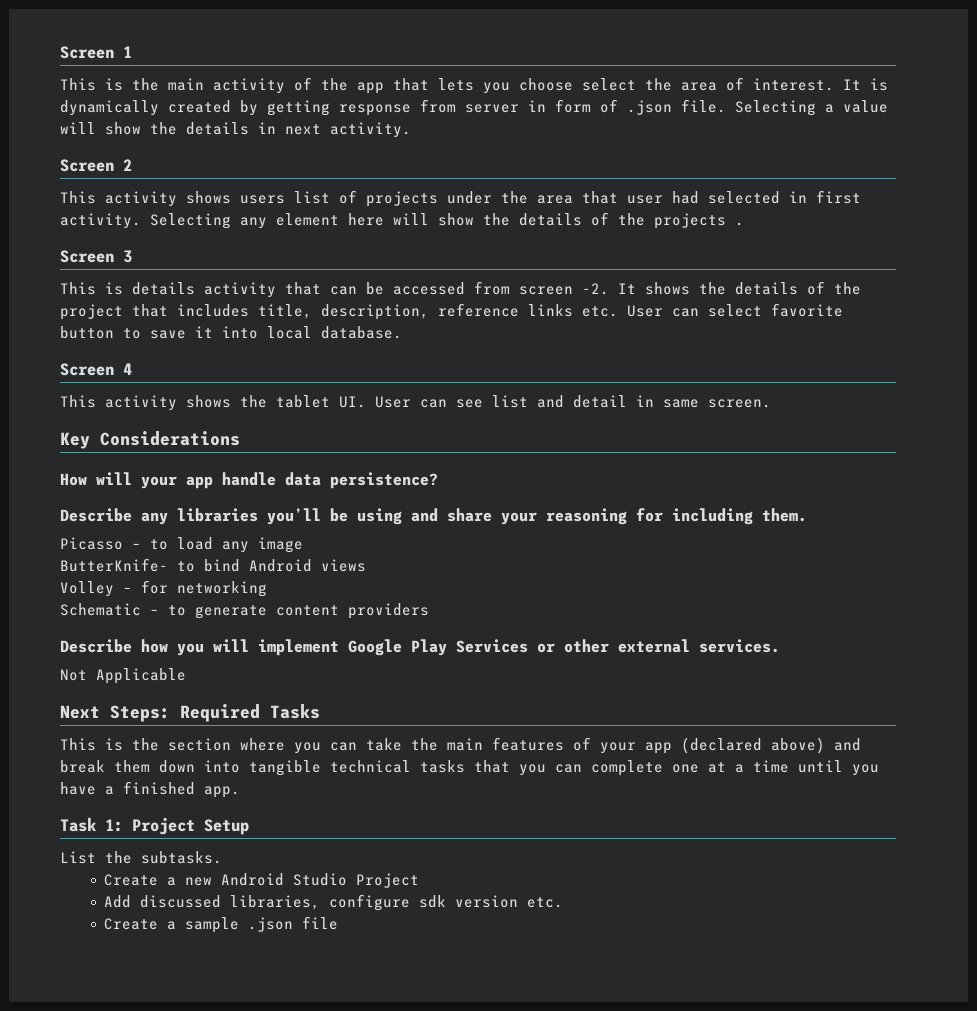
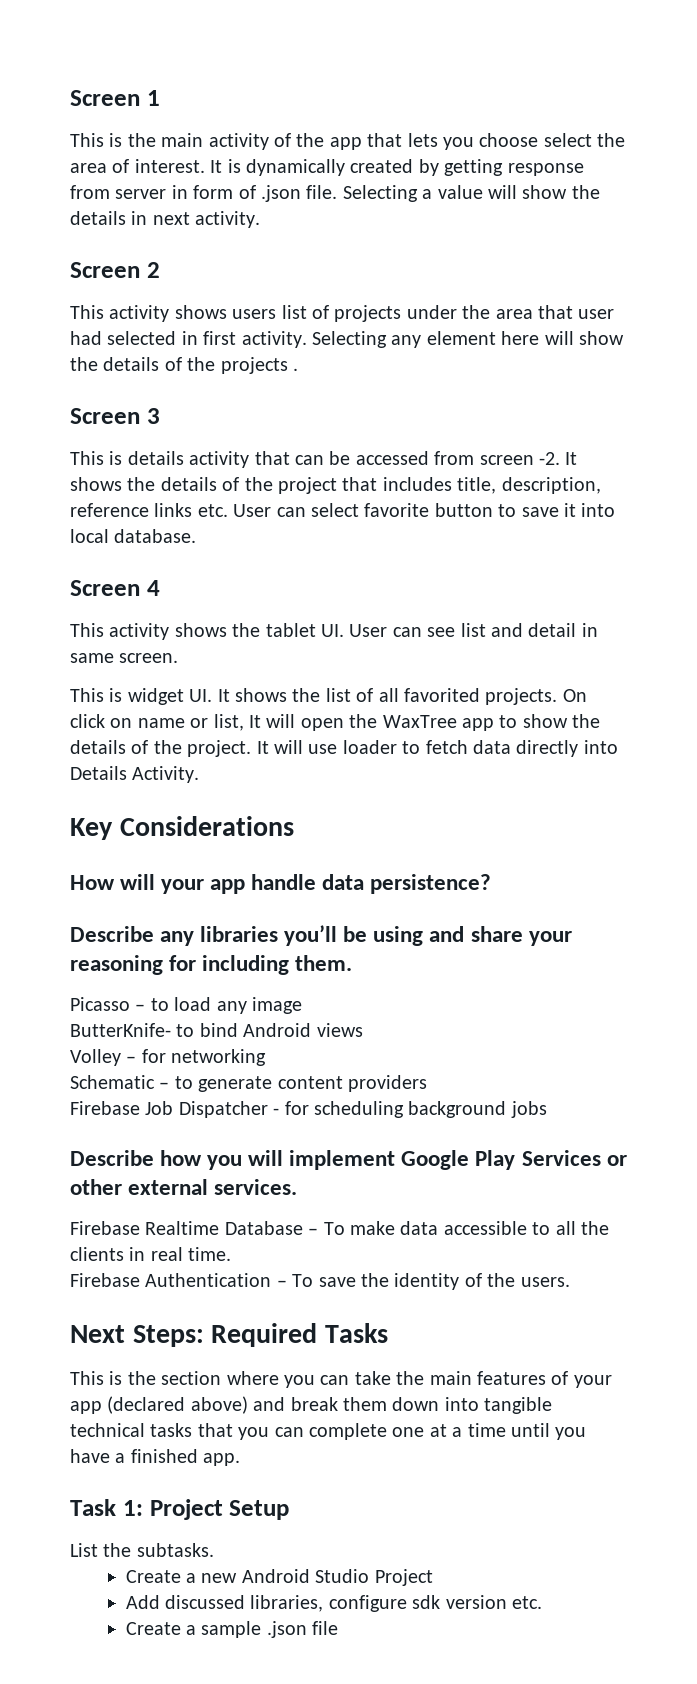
+ This is widget UI. It shows the list of all favorited projects. On click on name or list, It will open the WaxTree app to show the details of the project. It will use loader to fetch data directly into Details Activity.
+ Firebase Job Dispatcher - for scheduling background jobs
- Not Applicable
+ Firebase Realtime Database – To make data accessible to all the clients in real time.
+ Firebase Authentication – To save the identity of the users.

